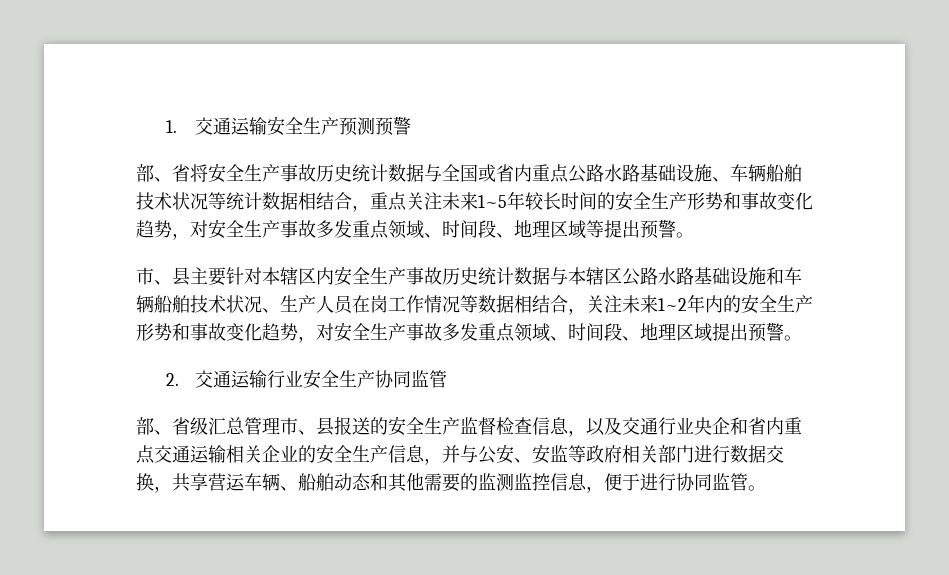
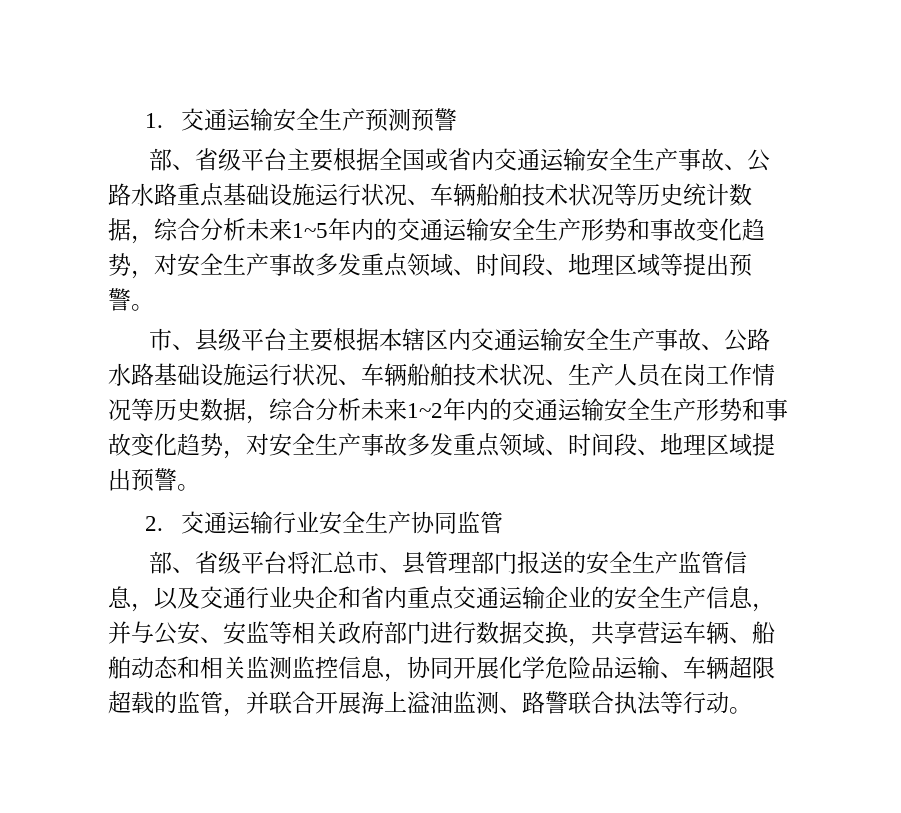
- 部、省将安全生产事故历史统计数据与全国或省内重点公路水路基础设施、车辆船舶技术状况等统计数据相结合，重点关注未来1~5年较长时间的安全生产形势和事故变化趋势，对安全生产事故多发重点领域、时间段、地理区域等提出预警。
+ 部、省级平台主要根据全国或省内交通运输安全生产事故、公路水路重点基础设施运行状况、车辆船舶技术状况等历史统计数据，综合分析未来1~5年内的交通运输安全生产形势和事故变化趋势，对安全生产事故多发重点领域、时间段、地理区域等提出预警。
- 市、县主要针对本辖区内安全生产事故历史统计数据与本辖区公路水路基础设施和车辆船舶技术状况、生产人员在岗工作情况等数据相结合，关注未来1~2年内的安全生产形势和事故变化趋势，对安全生产事故多发重点领域、时间段、地理区域提出预警。
+ 市、县级平台主要根据本辖区内交通运输安全生产事故、公路水路基础设施运行状况、车辆船舶技术状况、生产人员在岗工作情况等历史数据，综合分析未来1~2年内的交通运输安全生产形势和事故变化趋势，对安全生产事故多发重点领域、时间段、地理区域提出预警。
- 部、省级汇总管理市、县报送的安全生产监督检查信息，以及交通行业央企和省内重点交通运输相关企业的安全生产信息，并与公安、安监等政府相关部门进行数据交换，共享营运车辆、船舶动态和其他需要的监测监控信息，便于进行协同监管。
+ 部、省级平台将汇总市、县管理部门报送的安全生产监管信息，以及交通行业央企和省内重点交通运输企业的安全生产信息，并与公安、安监等相关政府部门进行数据交换，共享营运车辆、船舶动态和相关监测监控信息，协同开展化学危险品运输、车辆超限超载的监管，并联合开展海上溢油监测、路警联合执法等行动。

